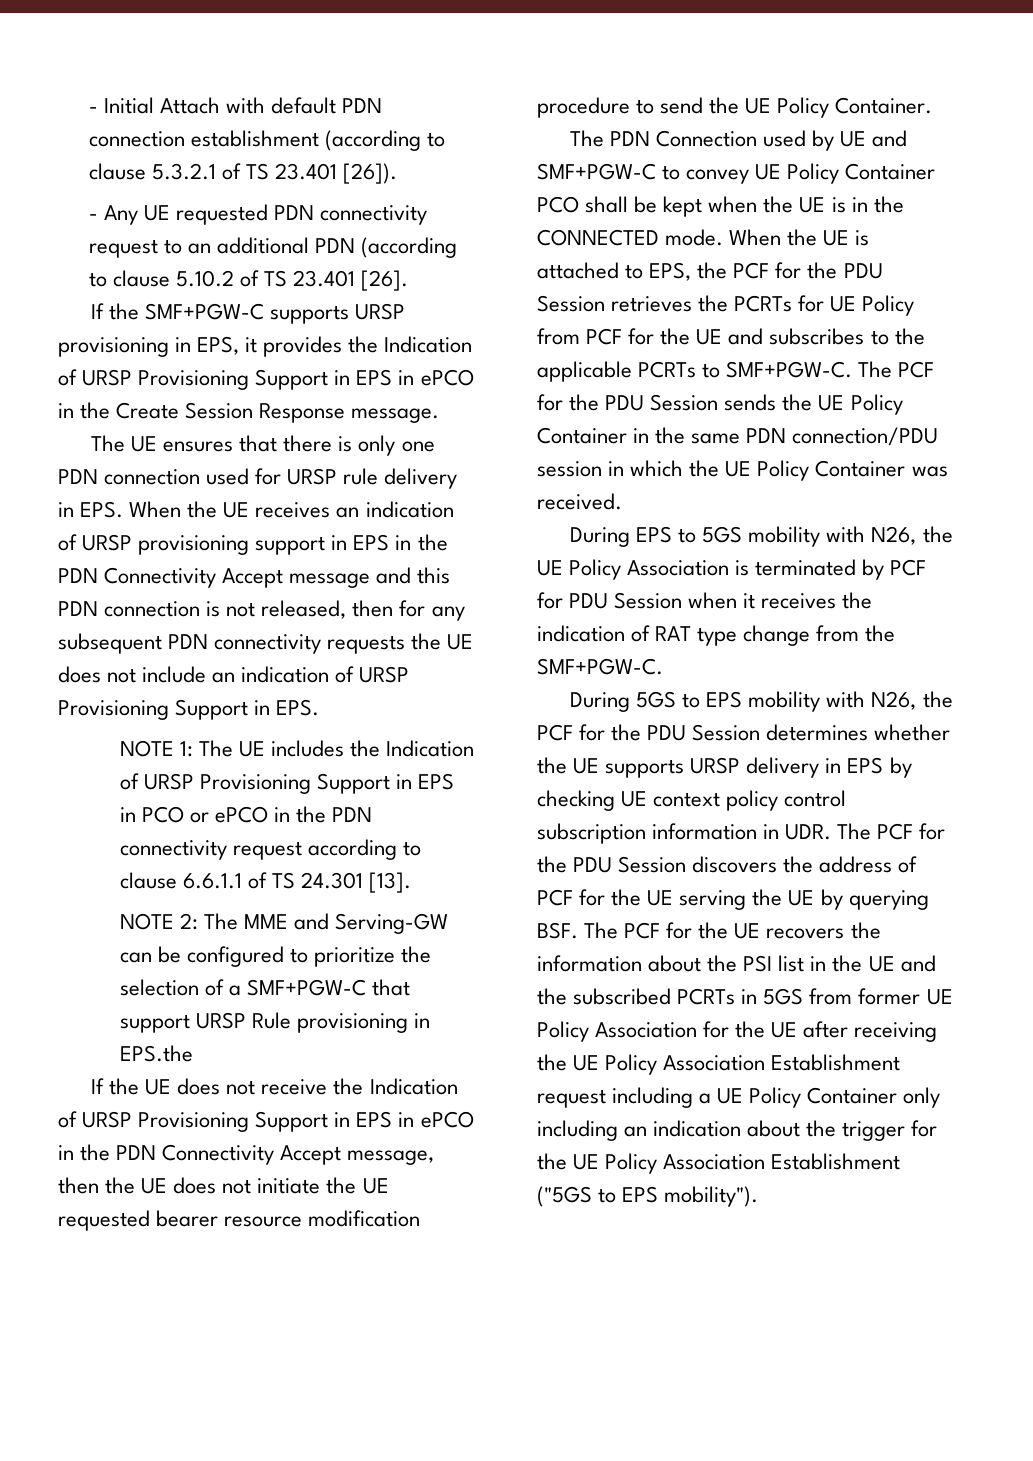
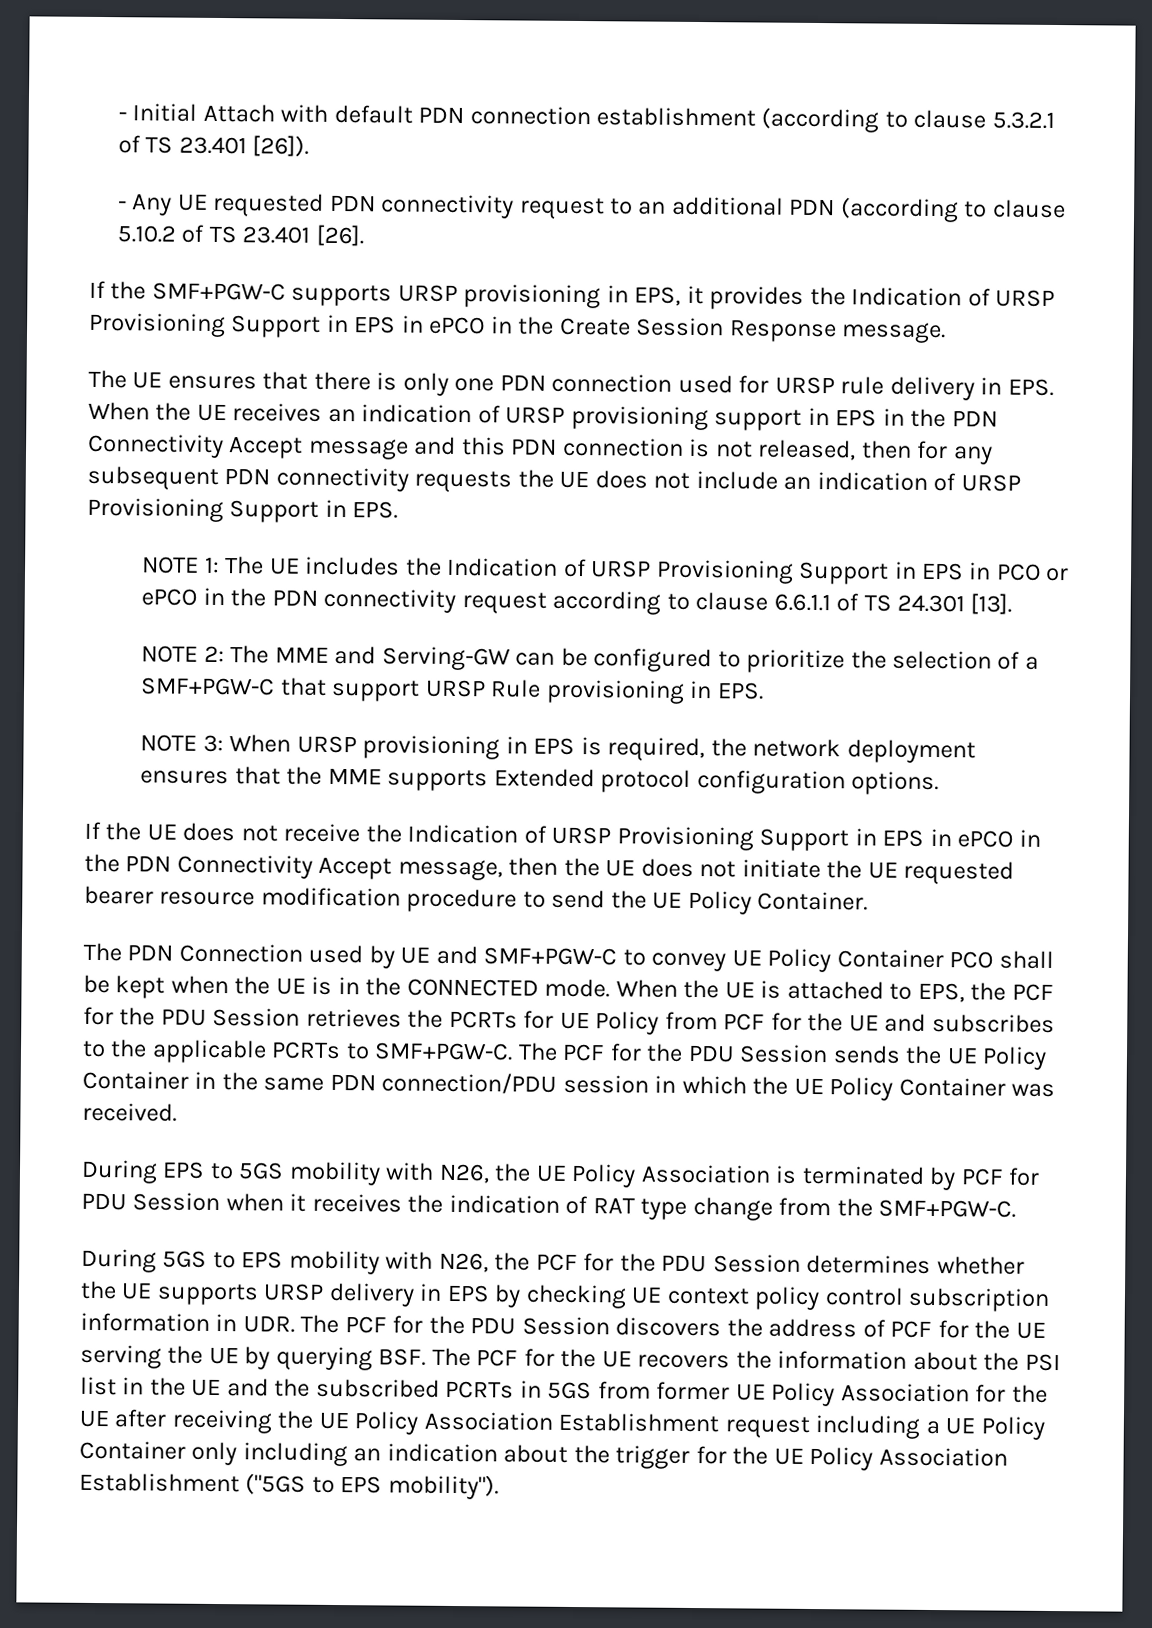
- NOTE 2: The MME and Serving-GW can be configured to prioritize the selection of a SMF+PGW-C that support URSP Rule provisioning in EPS.the
+ NOTE 2: The MME and Serving-GW can be configured to prioritize the selection of a SMF+PGW-C that support URSP Rule provisioning in EPS.
+ NOTE 3: When URSP provisioning in EPS is required, the network deployment ensures that the MME supports Extended protocol configuration options.

